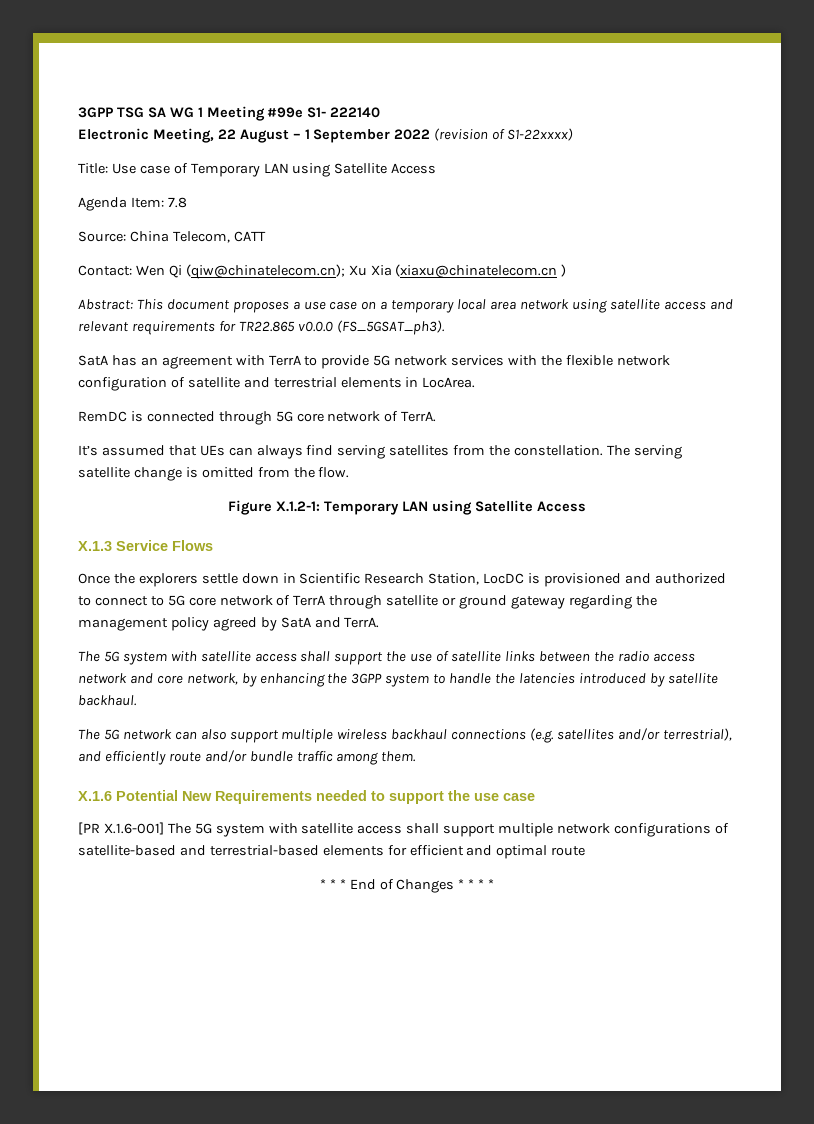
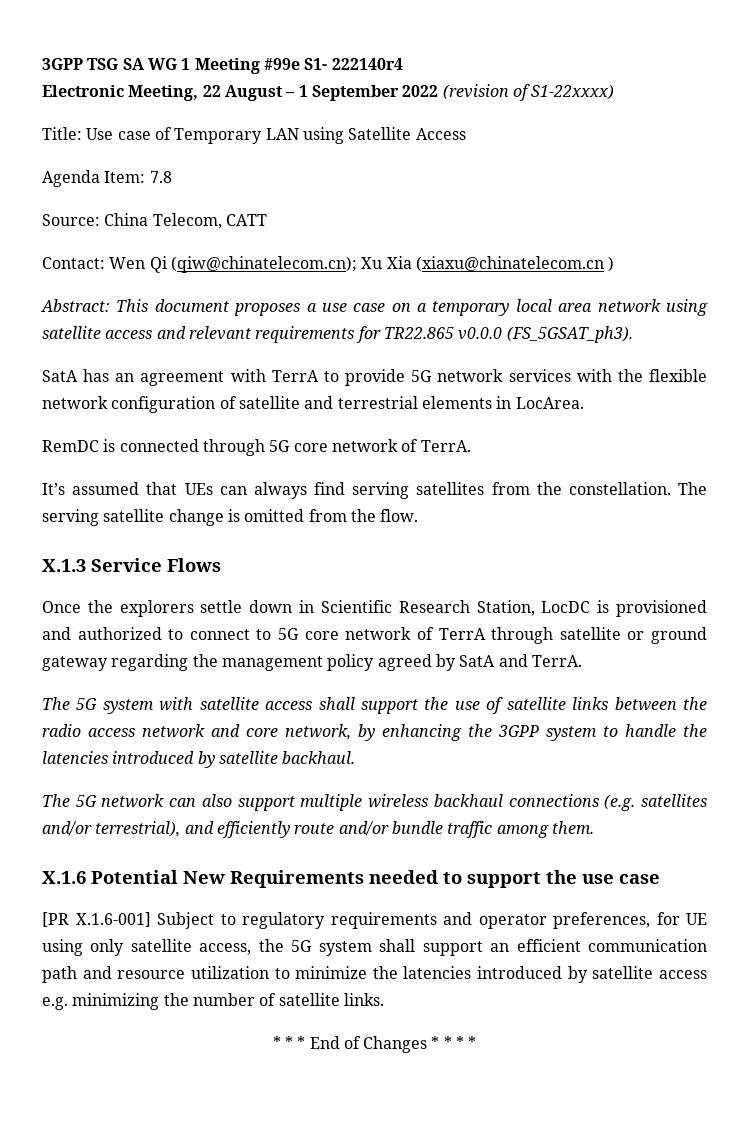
- 3GPP TSG SA WG 1 Meeting #99e S1- 222140
+ 3GPP TSG SA WG 1 Meeting #99e S1- 222140r4
- Figure X.1.2-1: Temporary LAN using Satellite Access
- [PR X.1.6-001] The 5G system with satellite access shall support multiple network configurations of satellite-based and terrestrial-based elements for efficient and optimal route
+ [PR X.1.6-001] Subject to regulatory requirements and operator preferences, for UE using only satellite access, the 5G system shall support an efficient communication path and resource utilization to minimize the latencies introduced by satellite access e.g. minimizing the number of satellite links.

